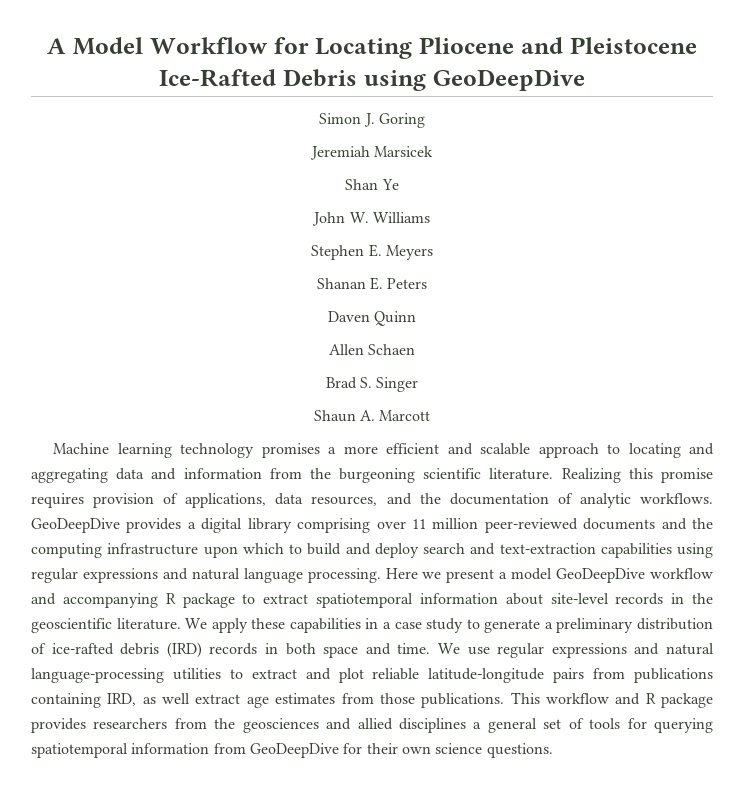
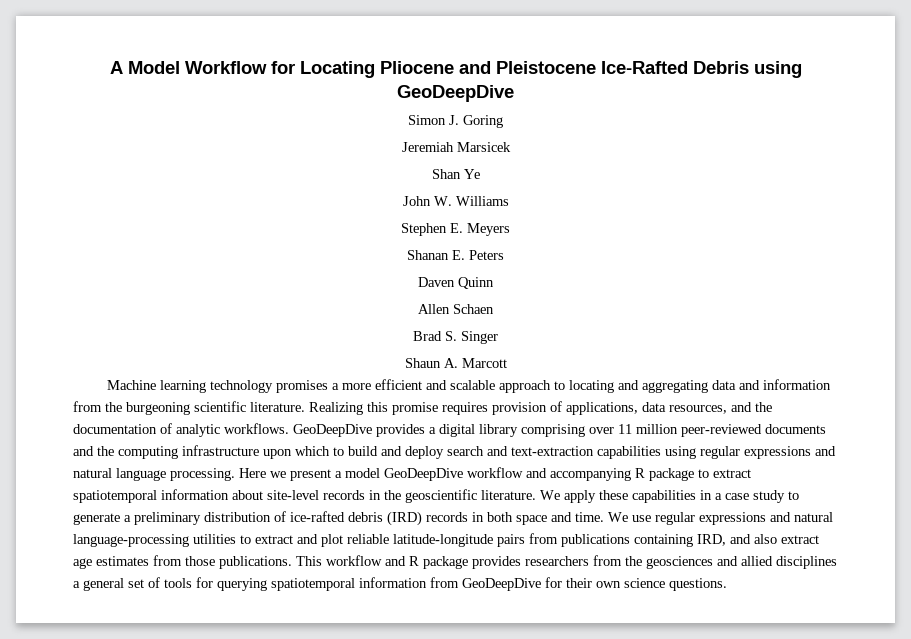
- We use regular expressions and natural language-processing utilities to extract and plot reliable latitude-longitude pairs from publications containing IRD, as well extract age estimates from those publications.
+ We use regular expressions and natural language-processing utilities to extract and plot reliable latitude-longitude pairs from publications containing IRD, and also extract age estimates from those publications.

